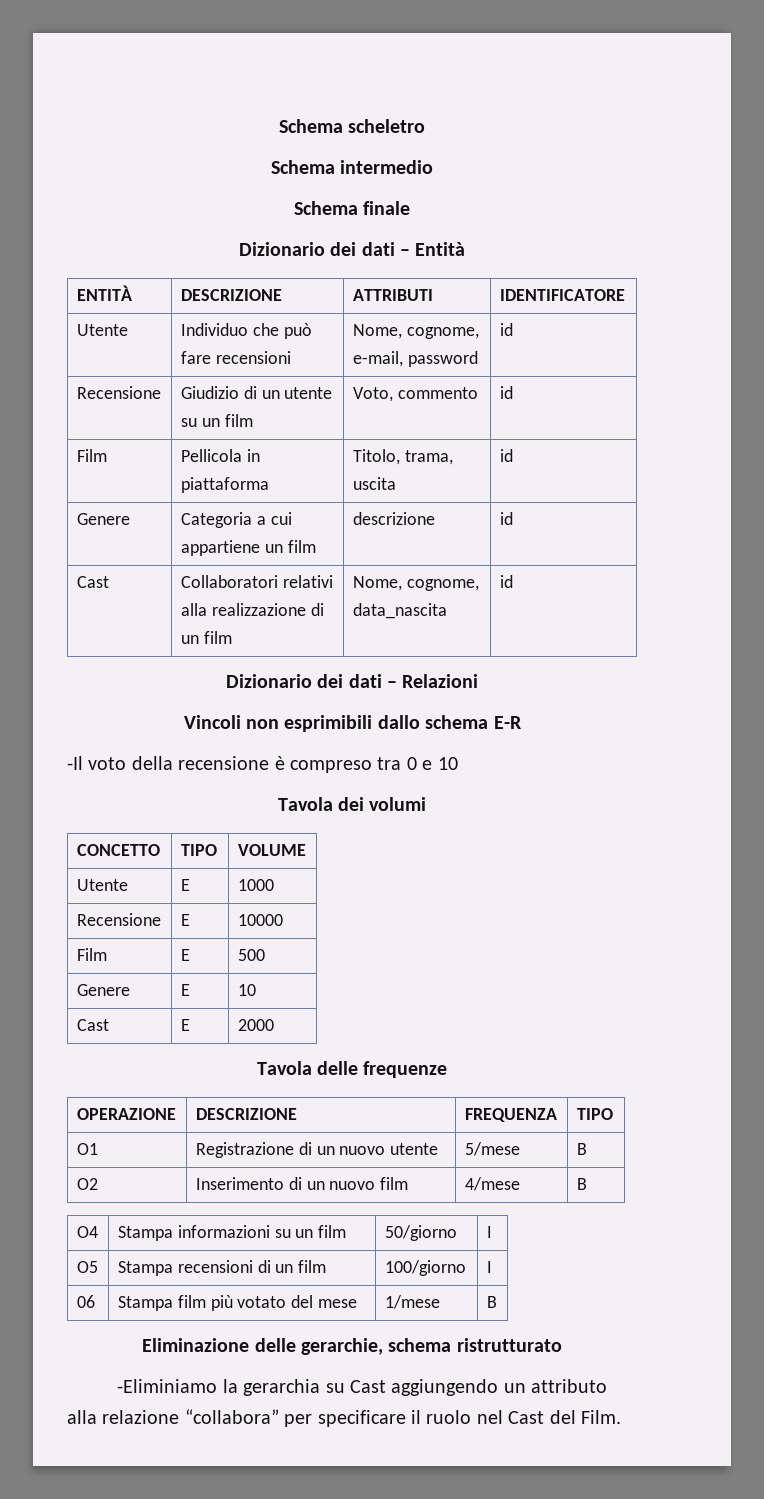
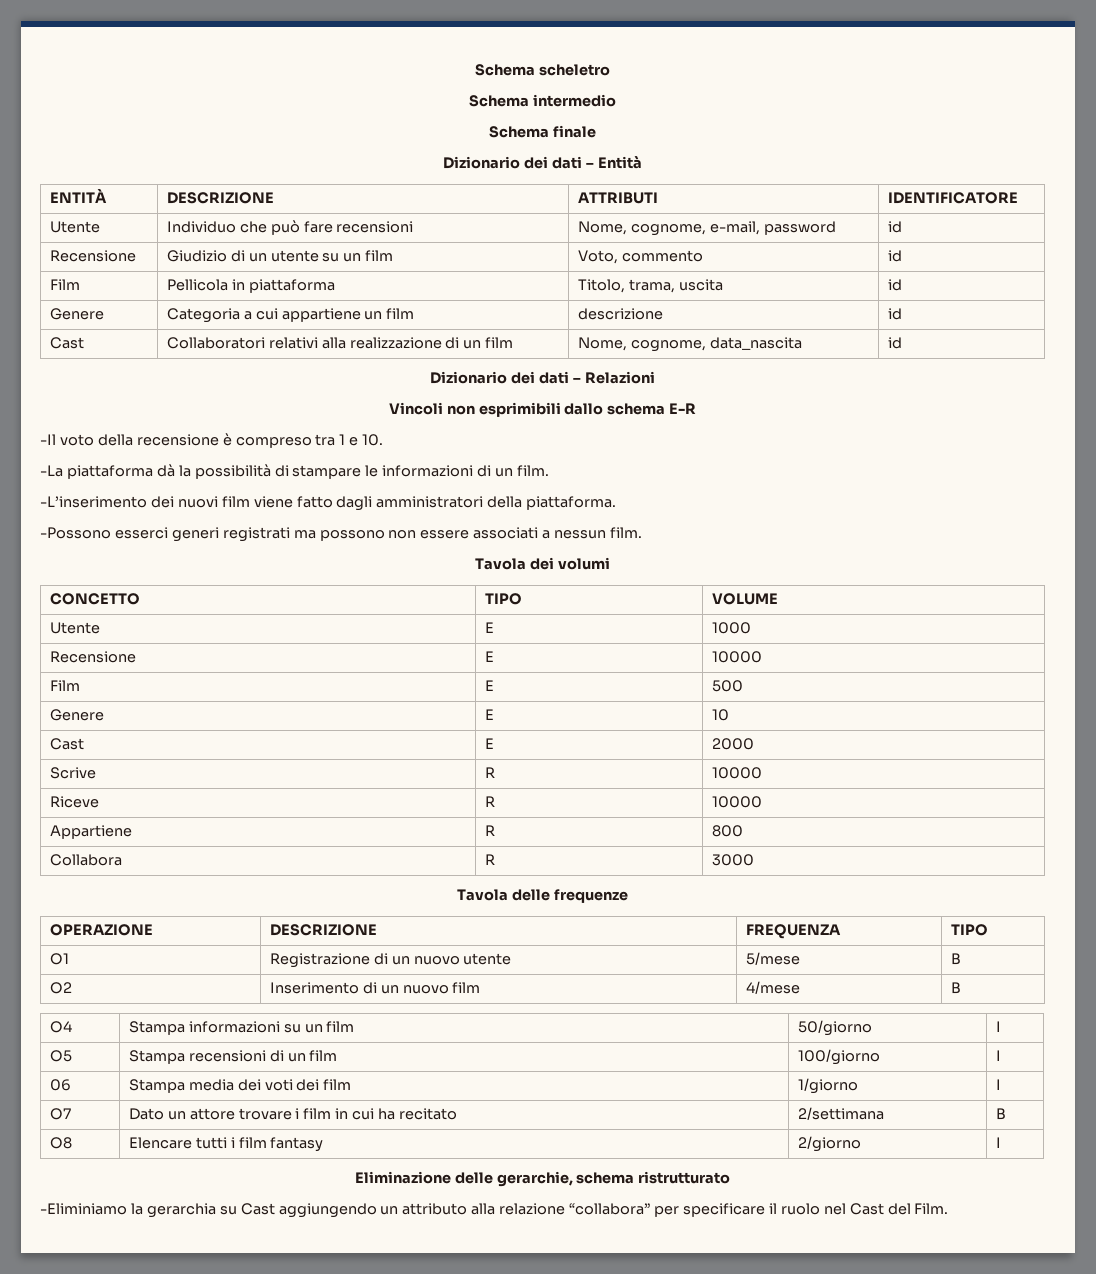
- -Il voto della recensione è compreso tra 0 e 10
+ -Il voto della recensione è compreso tra 1 e 10.
+ -La piattaforma dà la possibilità di stampare le informazioni di un film.
+ -L’inserimento dei nuovi film viene fatto dagli amministratori della piattaforma.
+ -Possono esserci generi registrati ma possono non essere associati a nessun film.
+ Scrive | R | 10000
+ Riceve | R | 10000
+ Appartiene | R | 800
+ Collabora | R | 3000
- 06 | Stampa film più votato del mese | 1/mese | B
+ 06 | Stampa media dei voti dei film | 1/giorno | I
+ O7 | Dato un attore trovare i film in cui ha recitato | 2/settimana | B
+ O8 | Elencare tutti i film fantasy | 2/giorno | I

